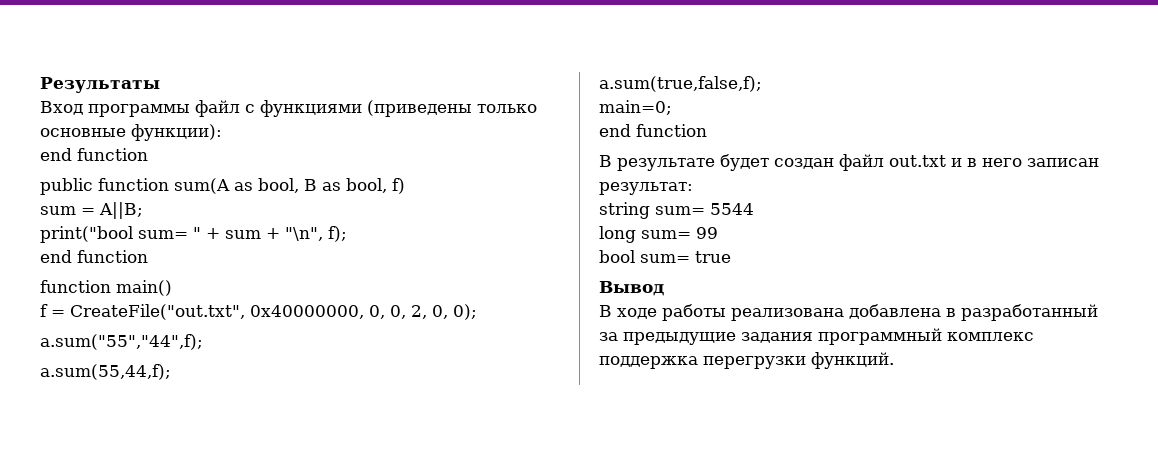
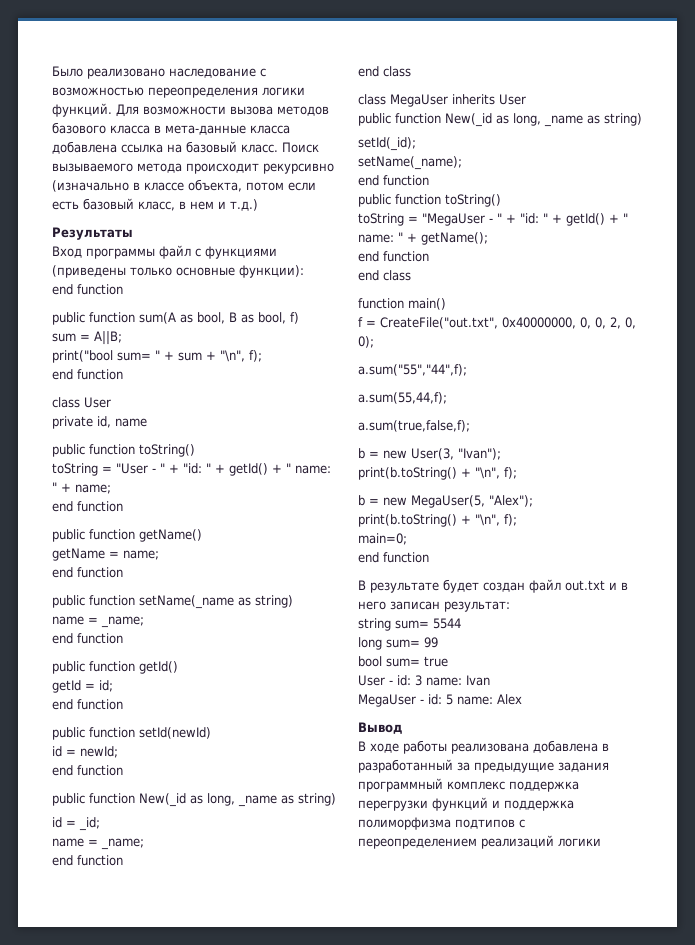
+ Было реализовано наследование с возможностью переопределения логики функций. Для возможности вызова методов базового класса в мета-данные класса добавлена ссылка на базовый класс. Поиск вызываемого метода происходит рекурсивно (изначально в классе объекта, потом если есть базовый класс, в нем и т.д.)
+ class User
+ private id, name
+ public function toString()
+ toString = "User - " + "id: " + getId() + " name: " + name;
+ end function
+ public function getName()
+ getName = name;
+ end function
+ public function setName(_name as string)
+ name = _name;
+ end function
+ public function getId()
+ getId = id;
+ end function
+ public function setId(newId)
+ id = newId;
+ end function
+ public function New(_id as long, _name as string)
+ id = _id;
+ name = _name;
+ end function
+ end class
+ class MegaUser inherits User
+ public function New(_id as long, _name as string)
+ setId(_id);
+ setName(_name);
+ end function
+ public function toString()
+ toString = "MegaUser - " + "id: " + getId() + " name: " + getName();
+ end function
+ end class
+ b = new User(3, "Ivan");
+ print(b.toString() + "\n", f);
+ b = new MegaUser(5, "Alex");
+ print(b.toString() + "\n", f);
+ User - id: 3 name: Ivan
+ MegaUser - id: 5 name: Alex
- В ходе работы реализована добавлена в разработанный за предыдущие задания программный комплекс поддержка перегрузки функций.
+ В ходе работы реализована добавлена в разработанный за предыдущие задания программный комплекс поддержка перегрузки функций и поддержка полиморфизма подтипов с переопределением реализаций логики

